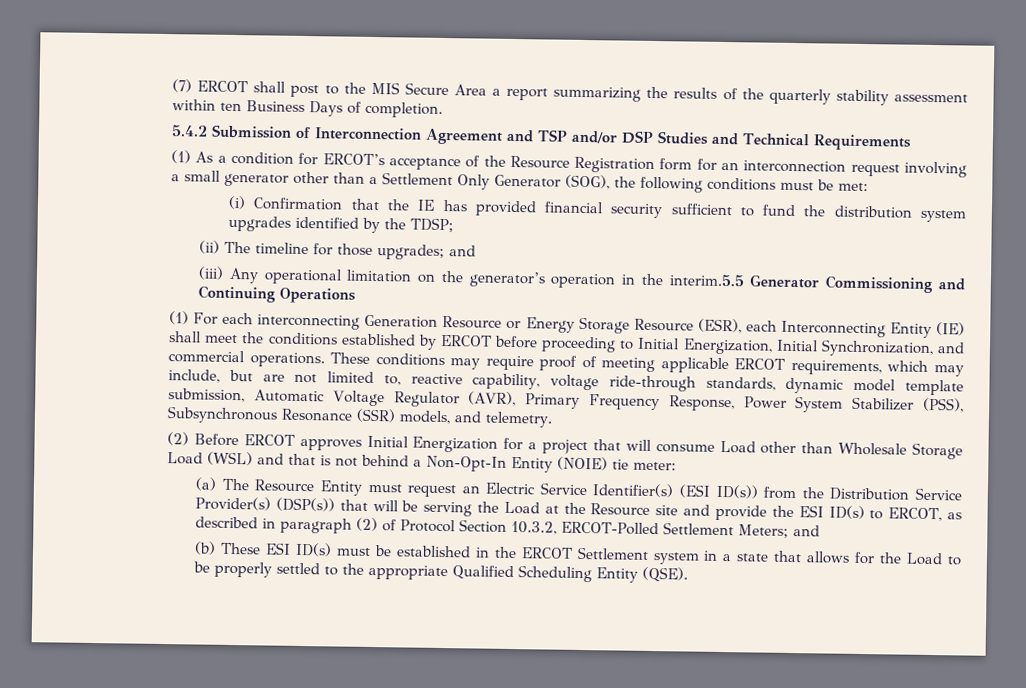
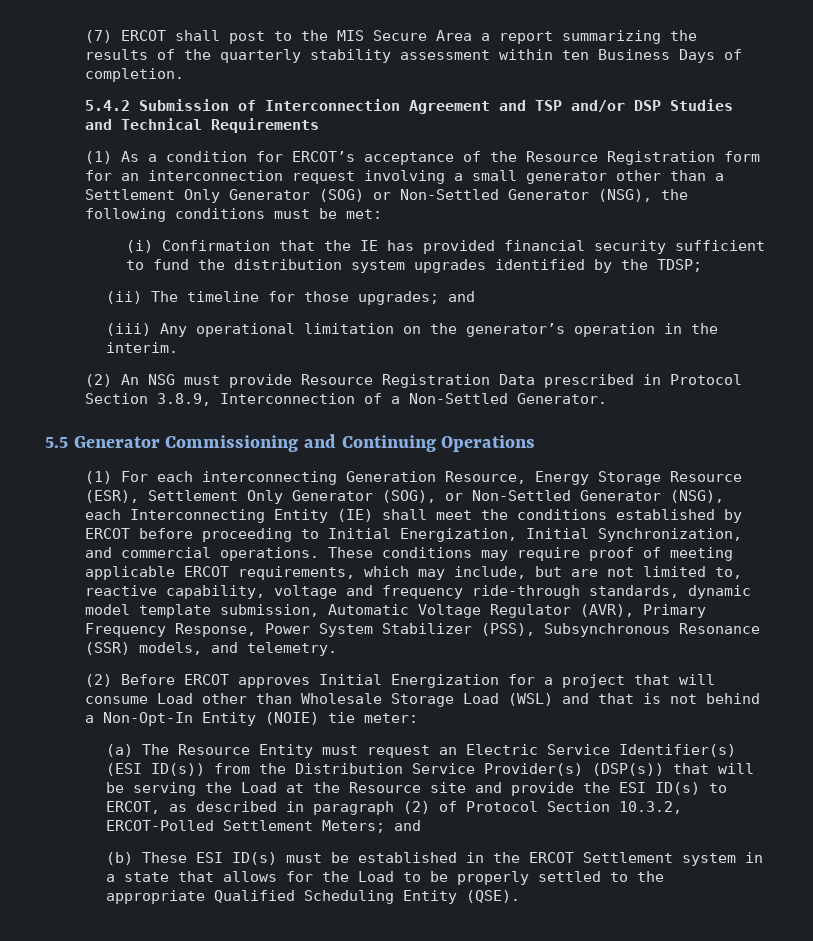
- (1) As a condition for ERCOT’s acceptance of the Resource Registration form for an interconnection request involving a small generator other than a Settlement Only Generator (SOG), the following conditions must be met:
+ (1) As a condition for ERCOT’s acceptance of the Resource Registration form for an interconnection request involving a small generator other than a Settlement Only Generator (SOG) or Non-Settled Generator (NSG), the following conditions must be met:
- (iii) Any operational limitation on the generator’s operation in the interim.5.5 Generator Commissioning and Continuing Operations
+ (iii) Any operational limitation on the generator’s operation in the interim.
+ (2) An NSG must provide Resource Registration Data prescribed in Protocol Section 3.8.9, Interconnection of a Non-Settled Generator.
+ 5.5 Generator Commissioning and Continuing Operations
- (1) For each interconnecting Generation Resource or Energy Storage Resource (ESR), each Interconnecting Entity (IE) shall meet the conditions established by ERCOT before proceeding to Initial Energization, Initial Synchronization, and commercial operations.
+ (1) For each interconnecting Generation Resource, Energy Storage Resource (ESR), Settlement Only Generator (SOG), or Non-Settled Generator (NSG), each Interconnecting Entity (IE) shall meet the conditions established by ERCOT before proceeding to Initial Energization, Initial Synchronization, and commercial operations.
- These conditions may require proof of meeting applicable ERCOT requirements, which may include, but are not limited to, reactive capability, voltage ride-through standards, dynamic model template submission, Automatic Voltage Regulator (AVR), Primary Frequency Response, Power System Stabilizer (PSS), Subsynchronous Resonance (SSR) models, and telemetry.
+ These conditions may require proof of meeting applicable ERCOT requirements, which may include, but are not limited to, reactive capability, voltage and frequency ride-through standards, dynamic model template submission, Automatic Voltage Regulator (AVR), Primary Frequency Response, Power System Stabilizer (PSS), Subsynchronous Resonance (SSR) models, and telemetry.

